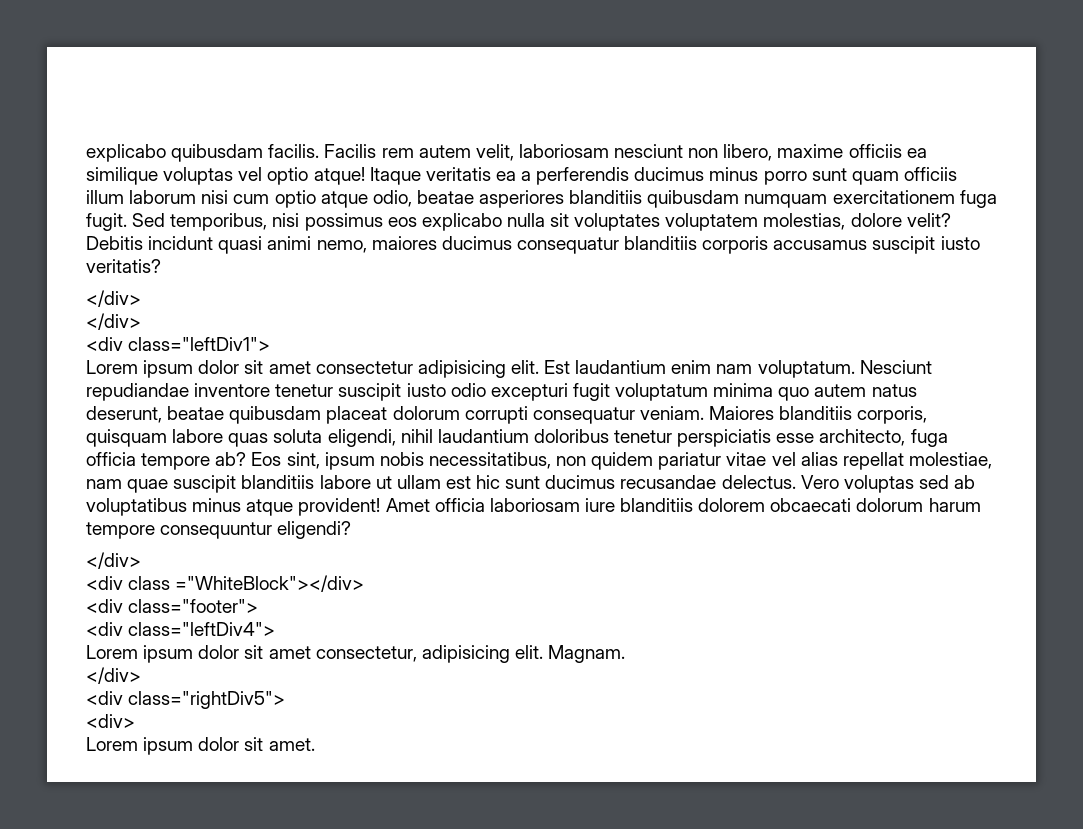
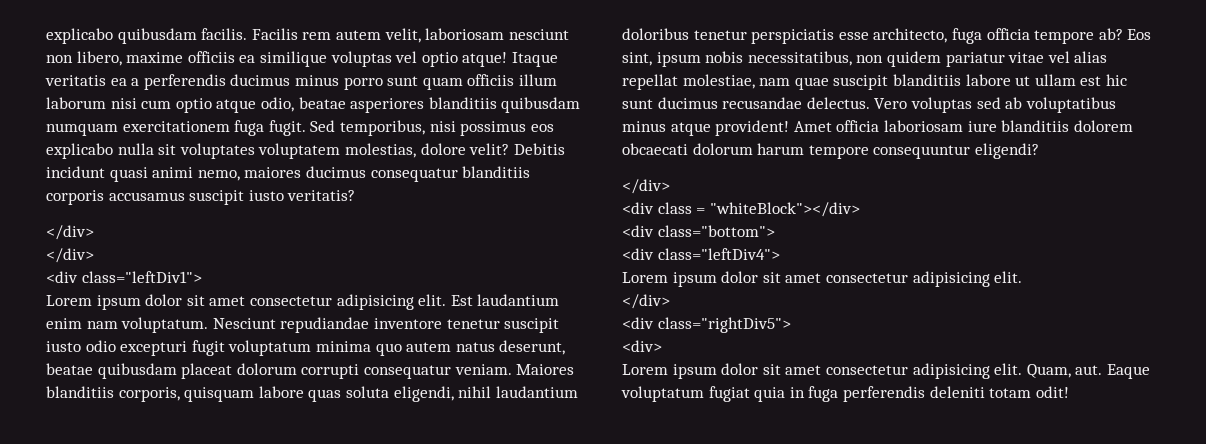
- <div class ="WhiteBlock"></div>
- <div class="footer">
+ <div class = "whiteBlock"></div>
+ <div class="bottom">
  <div class="leftDiv4">
- Lorem ipsum dolor sit amet consectetur, adipisicing elit. Magnam.
+ Lorem ipsum dolor sit amet consectetur adipisicing elit.
- Lorem ipsum dolor sit amet.
+ Lorem ipsum dolor sit amet consectetur adipisicing elit. Quam, aut. Eaque voluptatum fugiat quia in fuga perferendis deleniti totam odit!

